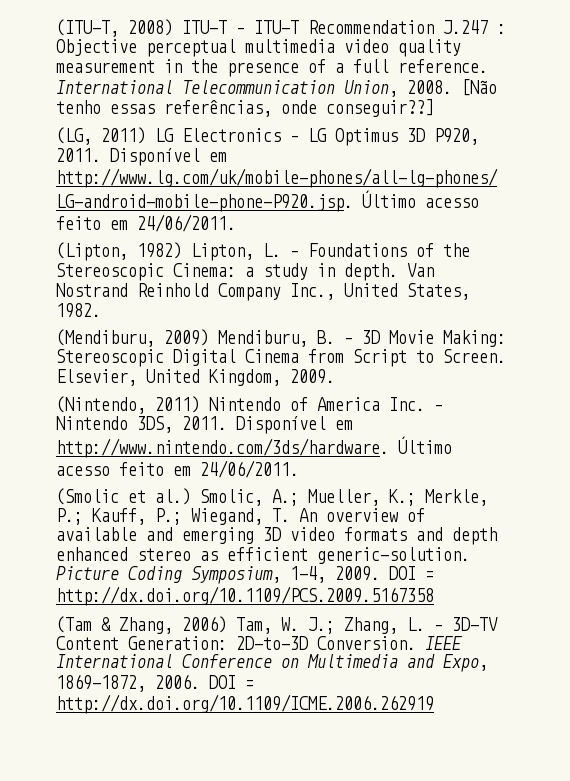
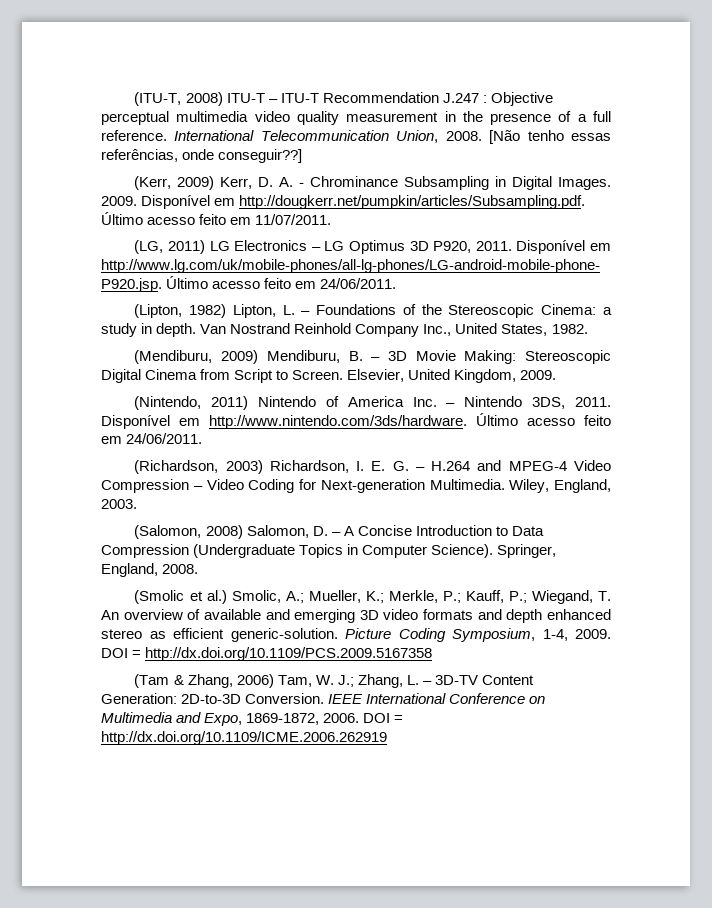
+ (Kerr, 2009) Kerr, D. A. - Chrominance Subsampling in Digital Images. 2009. Disponível em http://dougkerr.net/pumpkin/articles/Subsampling.pdf. Último acesso feito em 11/07/2011.
+ (Richardson, 2003) Richardson, I. E. G. – H.264 and MPEG-4 Video Compression – Video Coding for Next-generation Multimedia. Wiley, England, 2003.
+ (Salomon, 2008) Salomon, D. – A Concise Introduction to Data Compression (Undergraduate Topics in Computer Science). Springer, England, 2008.

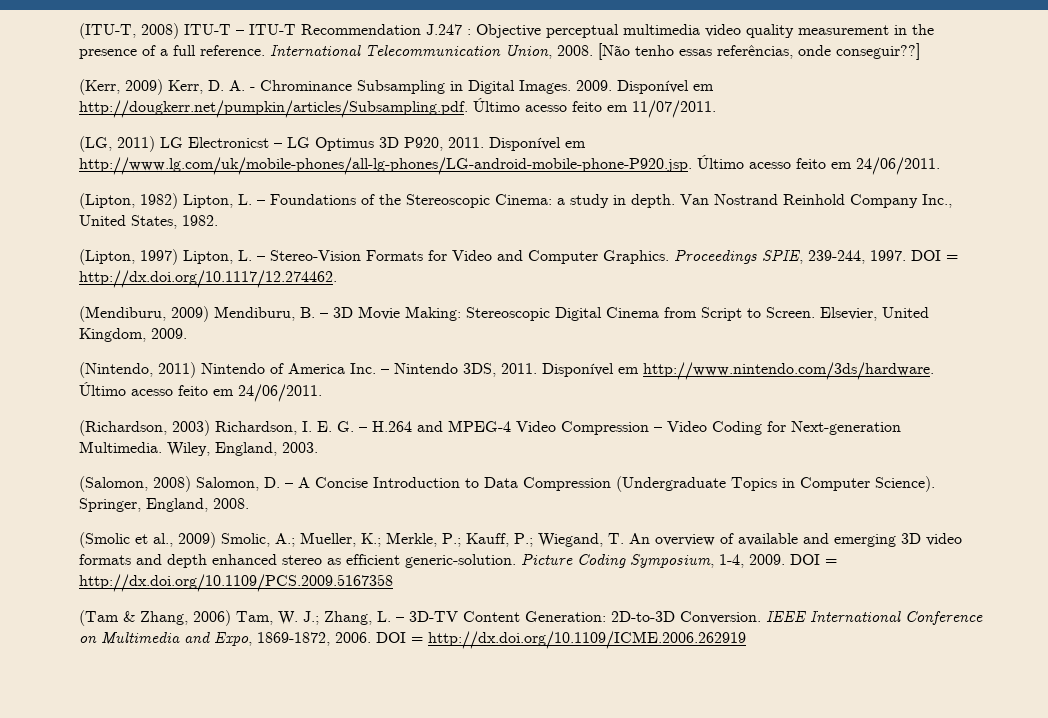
- (LG, 2011) LG Electronics – LG Optimus 3D P920, 2011.
+ (LG, 2011) LG Electronicst – LG Optimus 3D P920, 2011.
+ (Lipton, 1997) Lipton, L. – Stereo-Vision Formats for Video and Computer Graphics. Proceedings SPIE, 239-244, 1997. DOI = http://dx.doi.org/10.1117/12.274462.
- (Smolic et al.) Smolic, A.; Mueller, K.; Merkle, P.; Kauff, P.; Wiegand, T. An overview of available and emerging 3D video formats and depth enhanced stereo as efficient generic-solution.
+ (Smolic et al., 2009) Smolic, A.; Mueller, K.; Merkle, P.; Kauff, P.; Wiegand, T. An overview of available and emerging 3D video formats and depth enhanced stereo as efficient generic-solution.

